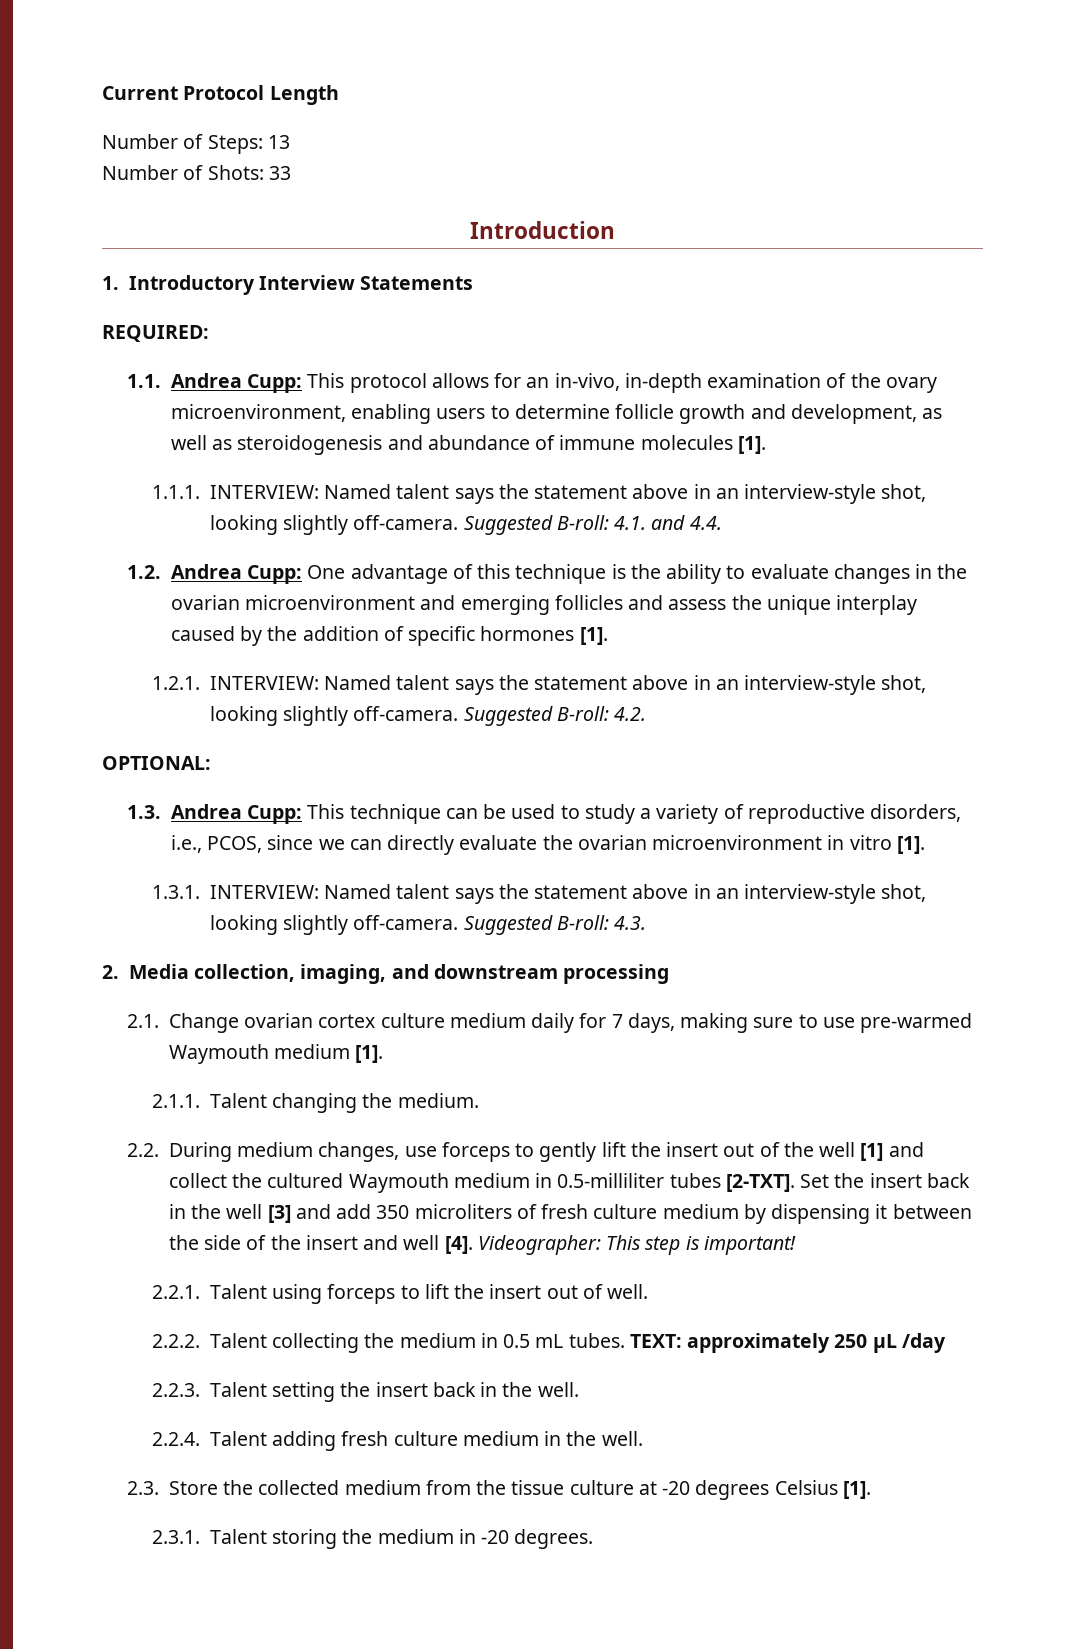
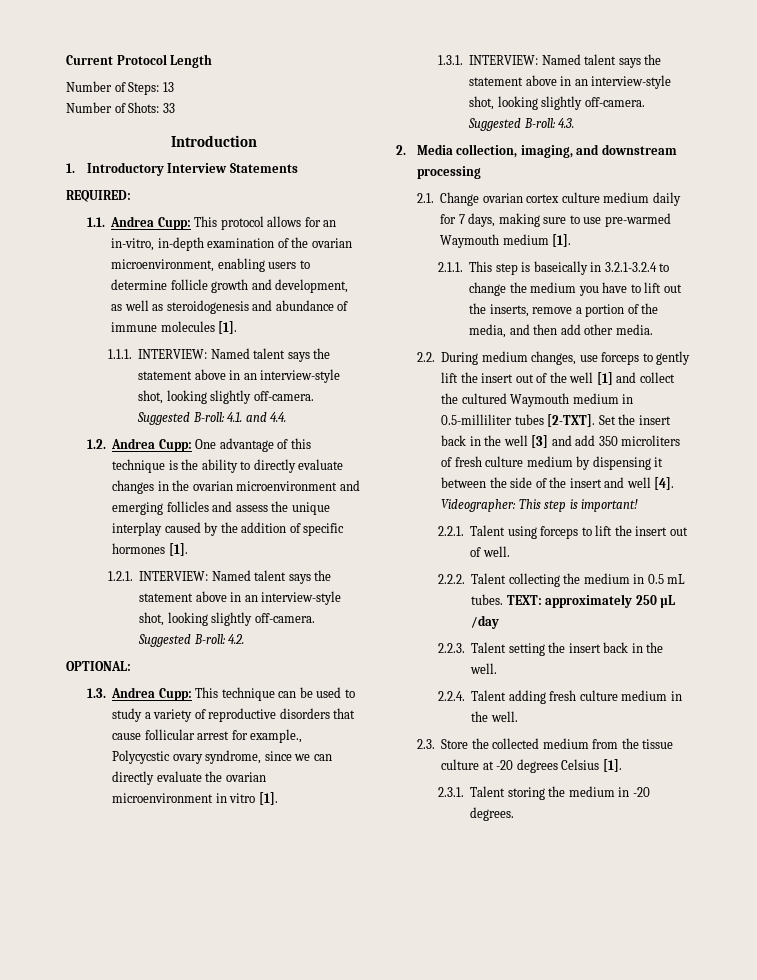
- 1.1. Andrea Cupp: This protocol allows for an in-vivo, in-depth examination of the ovary microenvironment, enabling users to determine follicle growth and development, as well as steroidogenesis and abundance of immune molecules [1].
+ 1.1. Andrea Cupp: This protocol allows for an in-vitro, in-depth examination of the ovarian microenvironment, enabling users to determine follicle growth and development, as well as steroidogenesis and abundance of immune molecules [1].
- 1.2. Andrea Cupp: One advantage of this technique is the ability to evaluate changes in the ovarian microenvironment and emerging follicles and assess the unique interplay caused by the addition of specific hormones [1].
+ 1.2. Andrea Cupp: One advantage of this technique is the ability to directly evaluate changes in the ovarian microenvironment and emerging follicles and assess the unique interplay caused by the addition of specific hormones [1].
- 1.3. Andrea Cupp: This technique can be used to study a variety of reproductive disorders, i.e., PCOS, since we can directly evaluate the ovarian microenvironment in vitro [1].
+ 1.3. Andrea Cupp: This technique can be used to study a variety of reproductive disorders that cause follicular arrest for example., Polycycstic ovary syndrome, since we can directly evaluate the ovarian microenvironment in vitro [1].
- 2.1.1. Talent changing the medium.
+ 2.1.1. This step is baseically in 3.2.1-3.2.4 to change the medium you have to lift out the inserts, remove a portion of the media, and then add other media.

